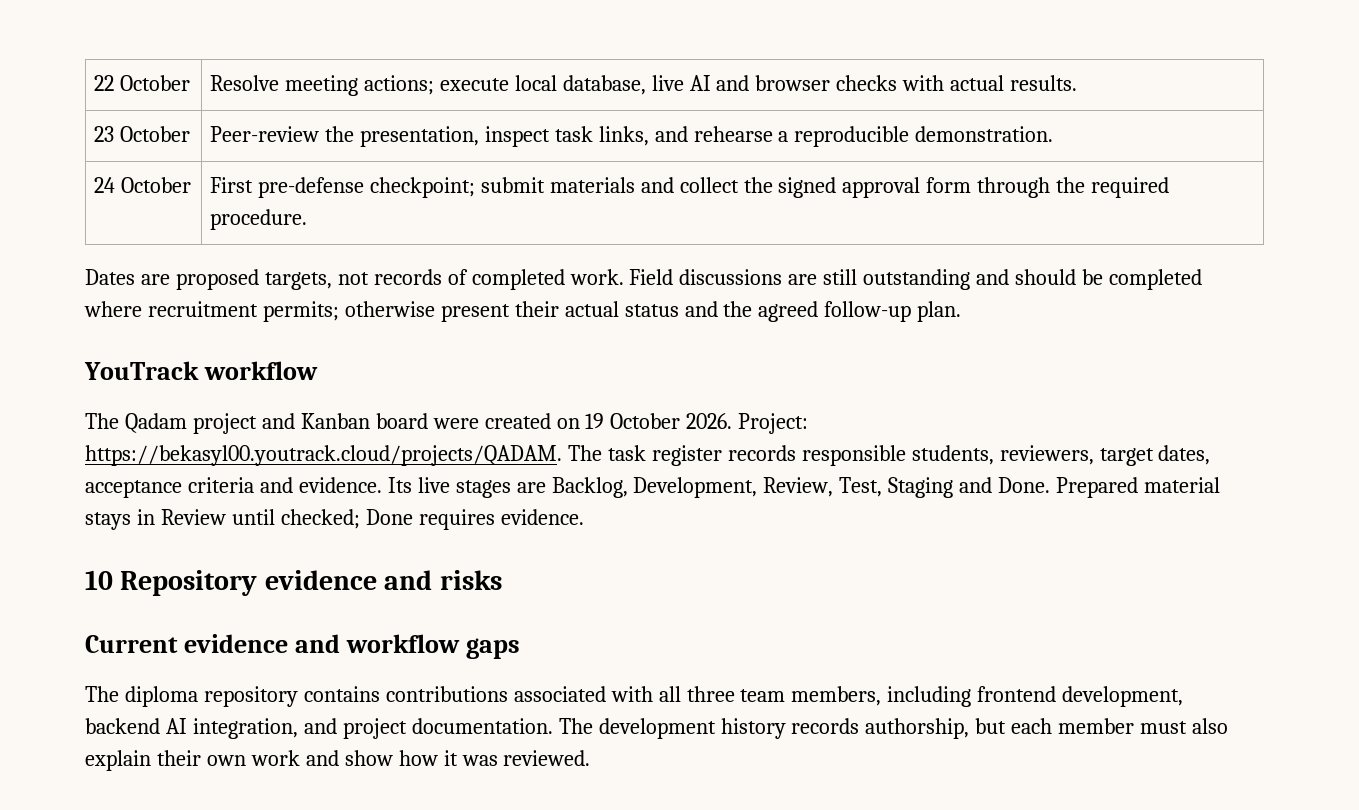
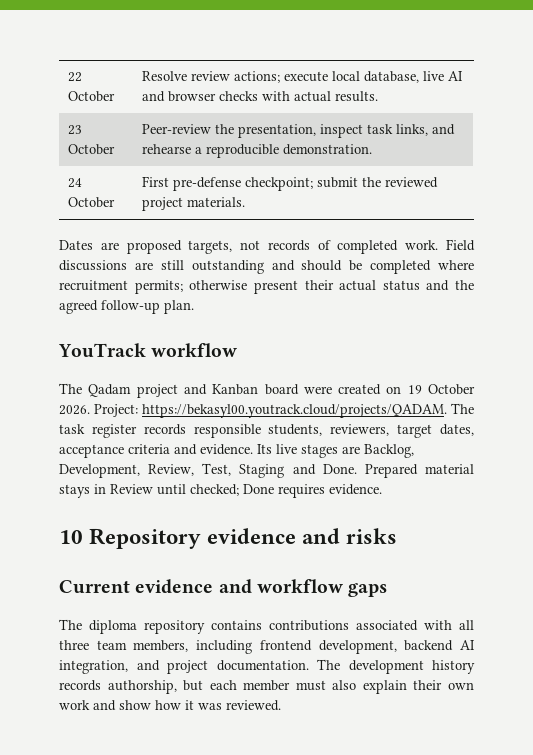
- 22 October | Resolve meeting actions; execute local database, live AI and browser checks with actual results.
+ 22 October | Resolve review actions; execute local database, live AI and browser checks with actual results.
- 24 October | First pre-defense checkpoint; submit materials and collect the signed approval form through the required procedure.
+ 24 October | First pre-defense checkpoint; submit the reviewed project materials.

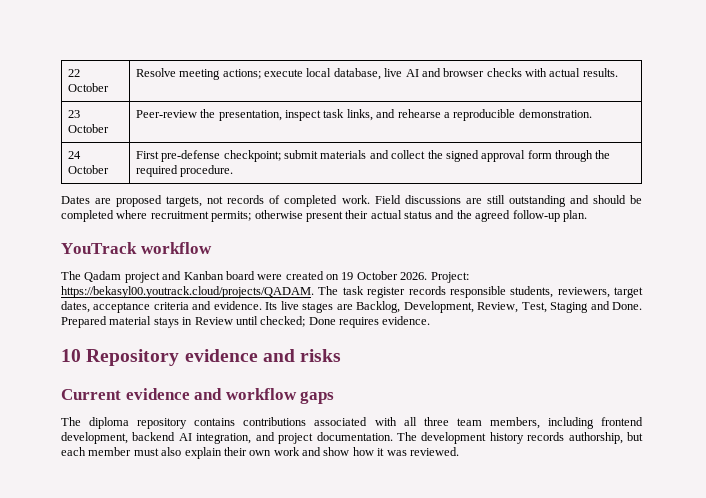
- 22 October | Resolve review actions; execute local database, live AI and browser checks with actual results.
+ 22 October | Resolve meeting actions; execute local database, live AI and browser checks with actual results.
- 24 October | First pre-defense checkpoint; submit the reviewed project materials.
+ 24 October | First pre-defense checkpoint; submit materials and collect the signed approval form through the required procedure.

